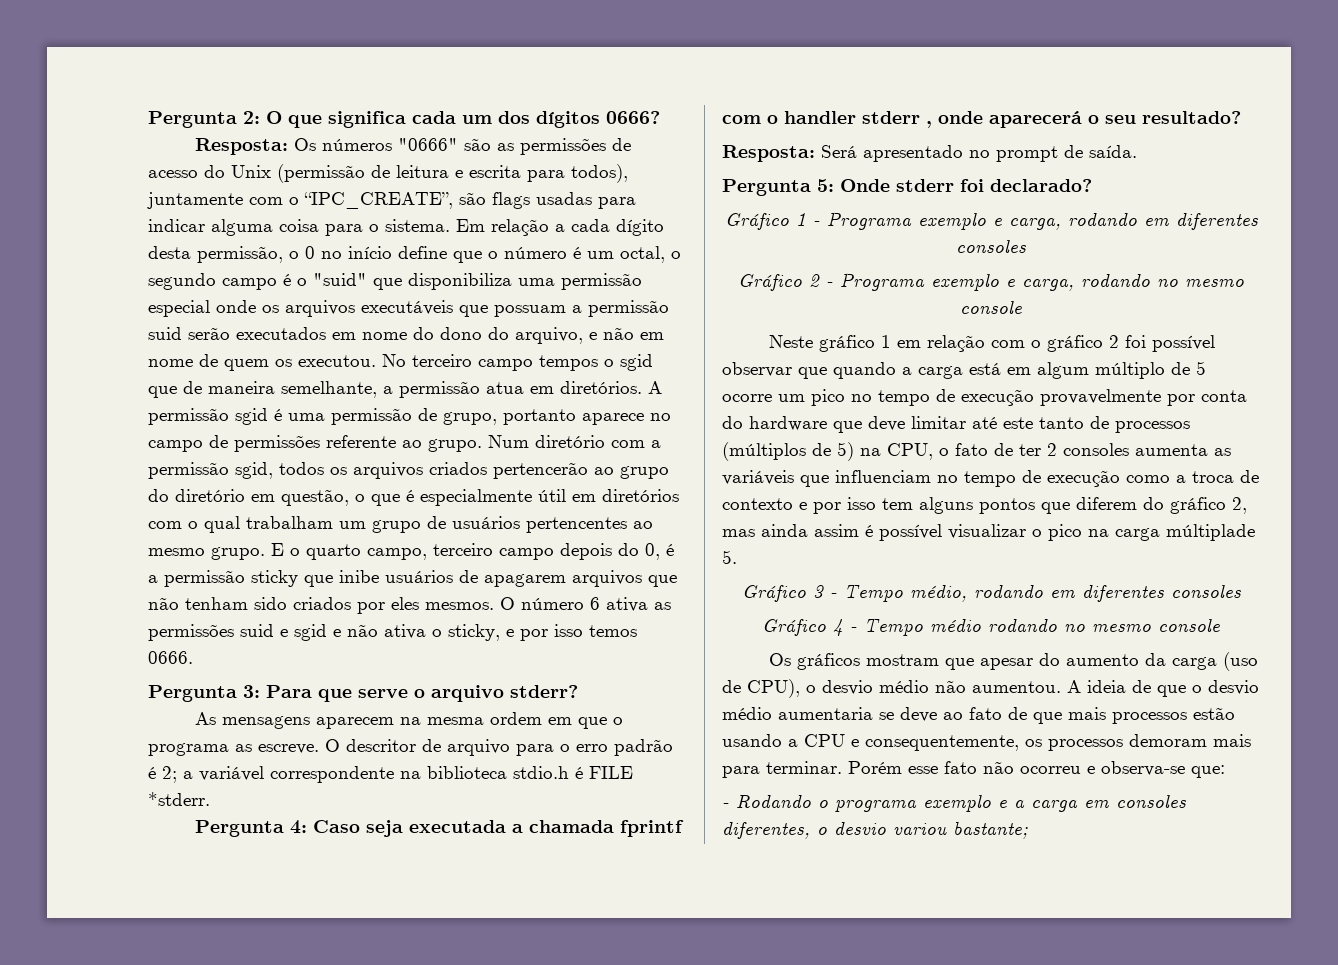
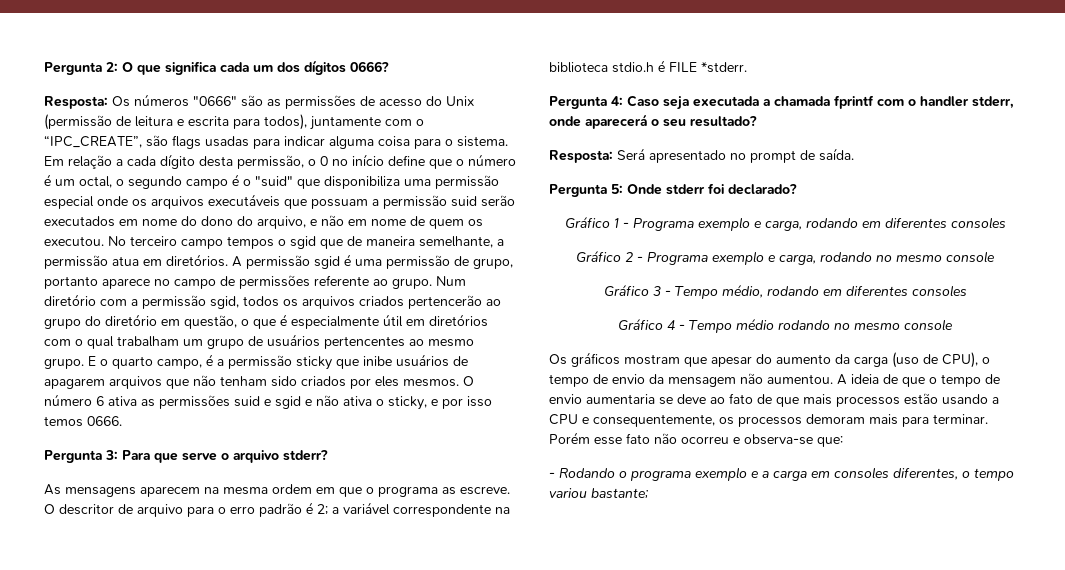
- E o quarto campo, terceiro campo depois do 0, é a permissão sticky que inibe usuários de apagarem arquivos que não tenham sido criados por eles mesmos.
+ E o quarto campo, é a permissão sticky que inibe usuários de apagarem arquivos que não tenham sido criados por eles mesmos.
- Pergunta 4: Caso seja executada a chamada fprintf com o handler stderr , onde aparecerá o seu resultado?
+ Pergunta 4: Caso seja executada a chamada fprintf com o handler stderr, onde aparecerá o seu resultado?
- Neste gráfico 1 em relação com o gráfico 2 foi possível observar que quando a carga está em algum múltiplo de 5 ocorre um pico no tempo de execução provavelmente por conta do hardware que deve limitar até este tanto de processos (múltiplos de 5) na CPU, o fato de ter 2 consoles aumenta as variáveis que influenciam no tempo de execução como a troca de contexto e por isso tem alguns pontos que diferem do gráfico 2, mas ainda assim é possível visualizar o pico na carga múltiplade 5.
- Os gráficos mostram que apesar do aumento da carga (uso de CPU), o desvio médio não aumentou.
+ Os gráficos mostram que apesar do aumento da carga (uso de CPU), o tempo de envio da mensagem não aumentou.
- A ideia de que o desvio médio aumentaria se deve ao fato de que mais processos estão usando a CPU e consequentemente, os processos demoram mais para terminar.
+ A ideia de que o tempo de envio aumentaria se deve ao fato de que mais processos estão usando a CPU e consequentemente, os processos demoram mais para terminar.
- - Rodando o programa exemplo e a carga em consoles diferentes, o desvio variou bastante;
+ - Rodando o programa exemplo e a carga em consoles diferentes, o tempo variou bastante;

